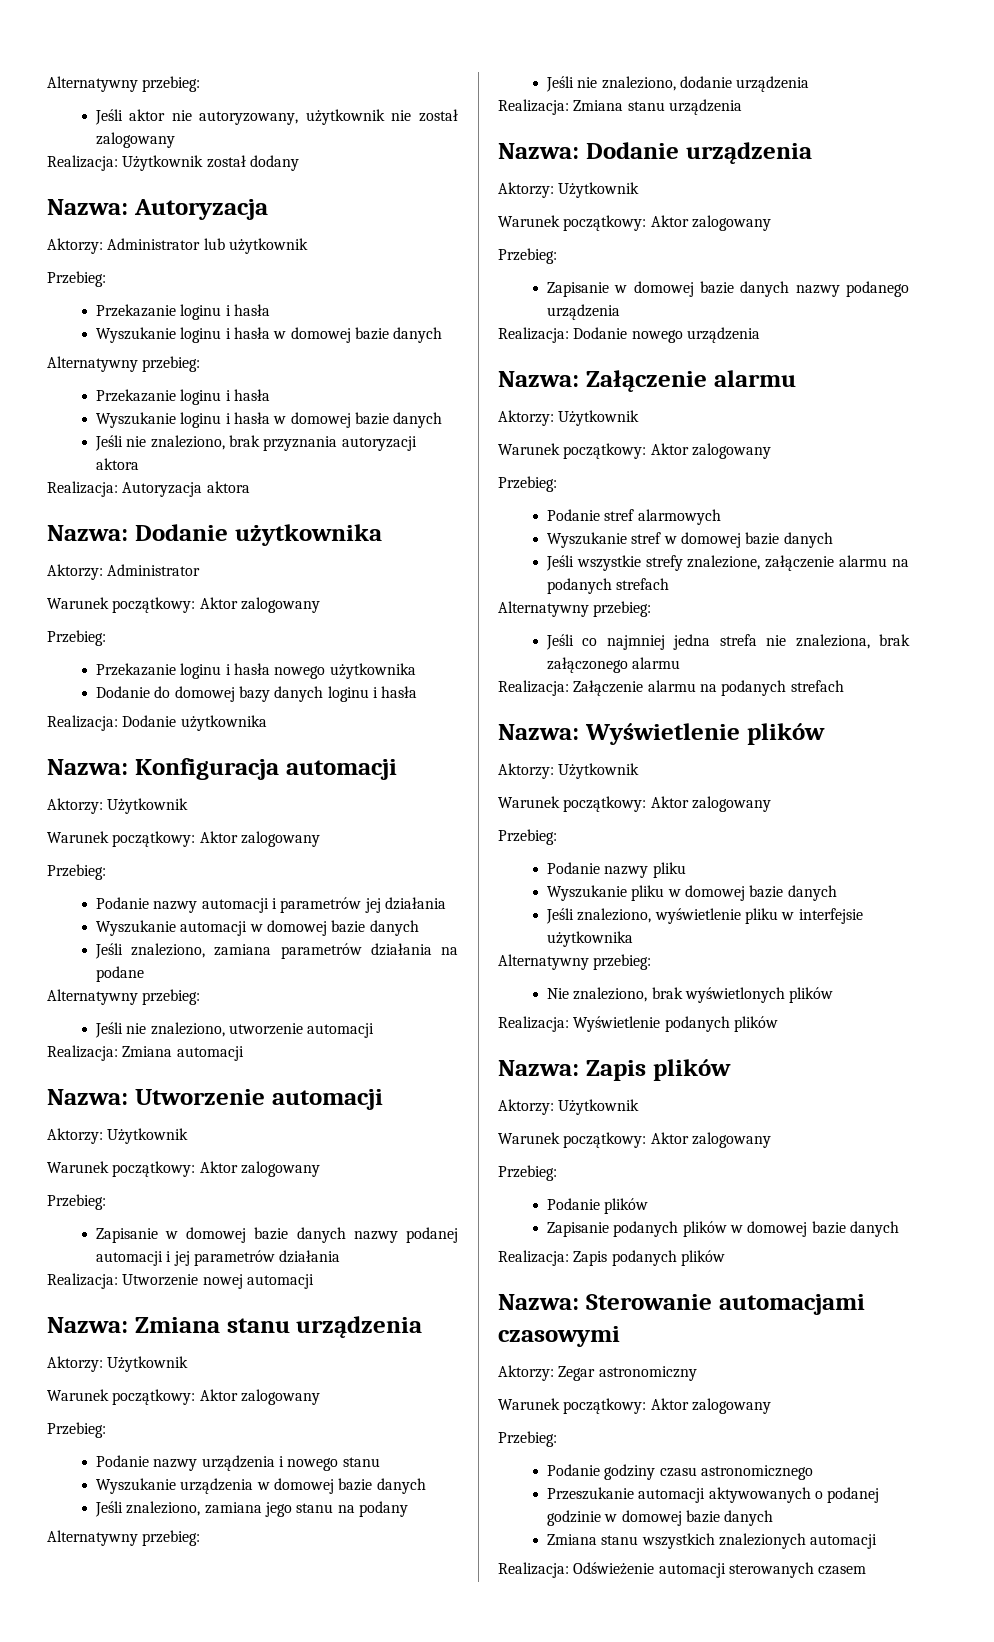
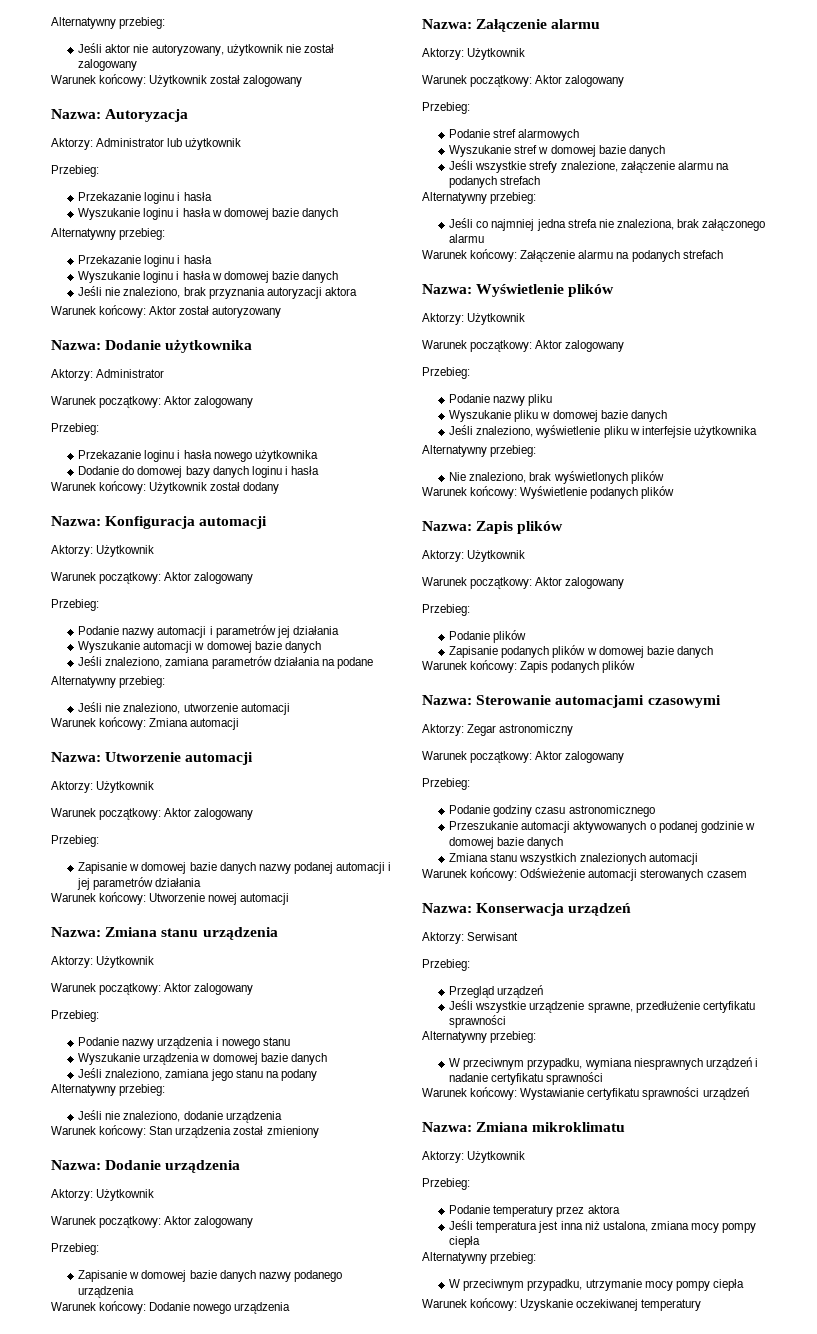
- Realizacja: Użytkownik został dodany
+ Warunek końcowy: Użytkownik został zalogowany
- Realizacja: Autoryzacja aktora
+ Warunek końcowy: Aktor został autoryzowany
- Realizacja: Dodanie użytkownika
+ Warunek końcowy: Użytkownik został dodany
- Realizacja: Zmiana automacji
+ Warunek końcowy: Zmiana automacji
- Realizacja: Utworzenie nowej automacji
+ Warunek końcowy: Utworzenie nowej automacji
- Realizacja: Zmiana stanu urządzenia
+ Warunek końcowy: Stan urządzenia został zmieniony
- Realizacja: Dodanie nowego urządzenia
+ Warunek końcowy: Dodanie nowego urządzenia
- Realizacja: Załączenie alarmu na podanych strefach
+ Warunek końcowy: Załączenie alarmu na podanych strefach
- Realizacja: Wyświetlenie podanych plików
+ Warunek końcowy: Wyświetlenie podanych plików
- Realizacja: Zapis podanych plików
+ Warunek końcowy: Zapis podanych plików
- Realizacja: Odświeżenie automacji sterowanych czasem
+ Warunek końcowy: Odświeżenie automacji sterowanych czasem
+ Nazwa: Konserwacja urządzeń
+ Aktorzy: Serwisant
+ Przebieg:
+ Przegląd urządzeń
+ Jeśli wszystkie urządzenie sprawne, przedłużenie certyfikatu sprawności
+ Alternatywny przebieg:
+ W przeciwnym przypadku, wymiana niesprawnych urządzeń i nadanie certyfikatu sprawności
+ Warunek końcowy: Wystawianie certyfikatu sprawności urządzeń
+ Nazwa: Zmiana mikroklimatu
+ Aktorzy: Użytkownik
+ Przebieg:
+ Podanie temperatury przez aktora
+ Jeśli temperatura jest inna niż ustalona, zmiana mocy pompy ciepła
+ Alternatywny przebieg:
+ W przeciwnym przypadku, utrzymanie mocy pompy ciepła
+ Warunek końcowy: Uzyskanie oczekiwanej temperatury

